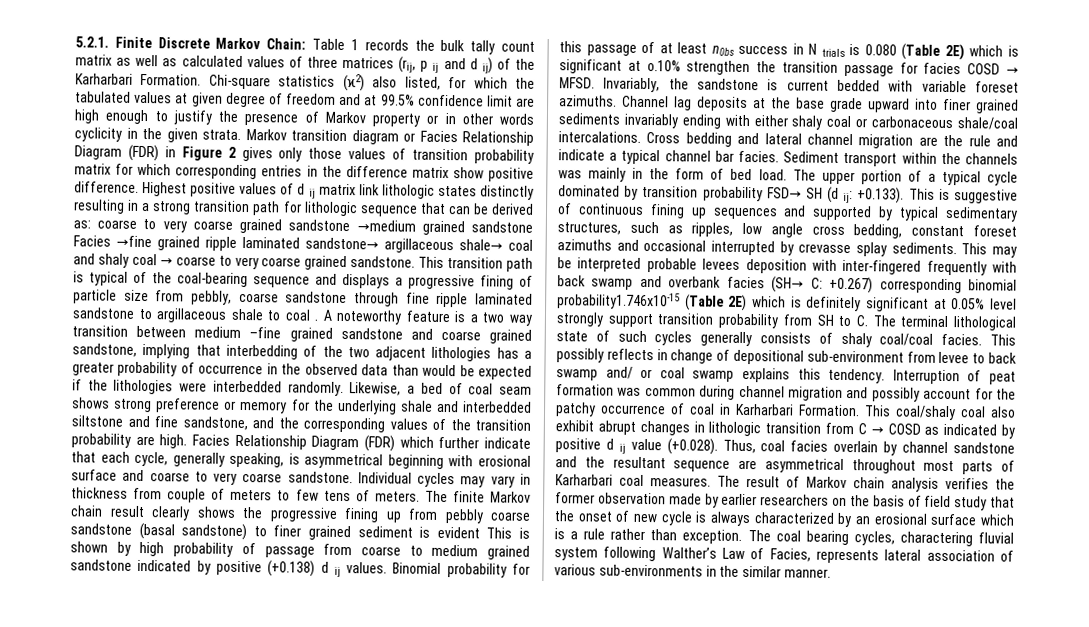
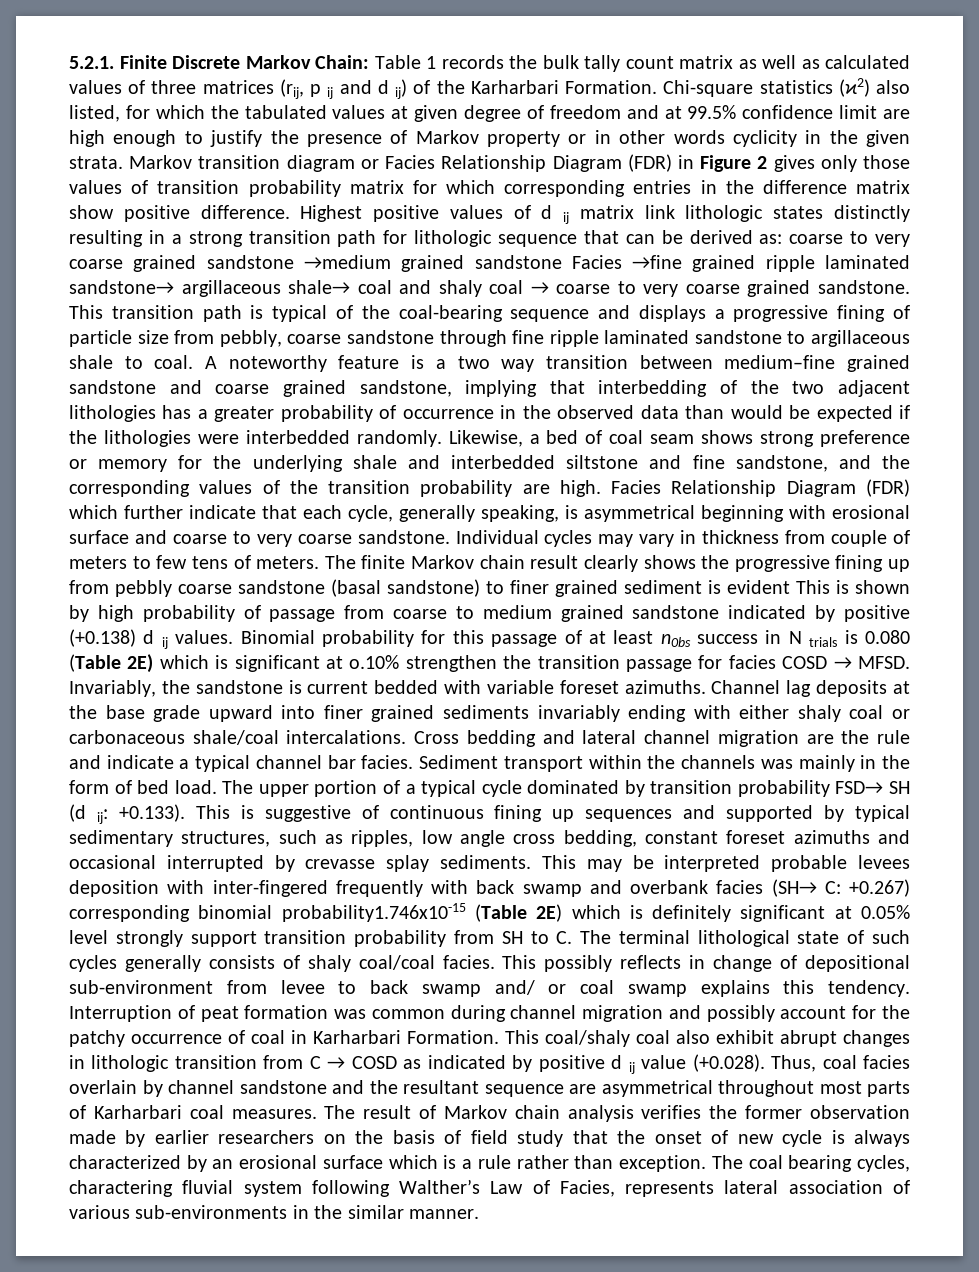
- This transition path is typical of the coal-bearing sequence and displays a progressive fining of particle size from pebbly, coarse sandstone through fine ripple laminated sandstone to argillaceous shale to coal .
+ This transition path is typical of the coal-bearing sequence and displays a progressive fining of particle size from pebbly, coarse sandstone through fine ripple laminated sandstone to argillaceous shale to coal.
- A noteworthy feature is a two way transition between medium –fine grained sandstone and coarse grained sandstone, implying that interbedding of the two adjacent lithologies has a greater probability of occurrence in the observed data than would be expected if the lithologies were interbedded randomly.
+ A noteworthy feature is a two way transition between medium–fine grained sandstone and coarse grained sandstone, implying that interbedding of the two adjacent lithologies has a greater probability of occurrence in the observed data than would be expected if the lithologies were interbedded randomly.

